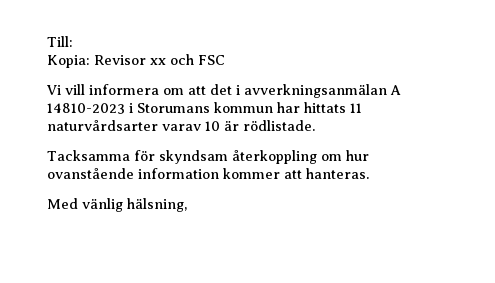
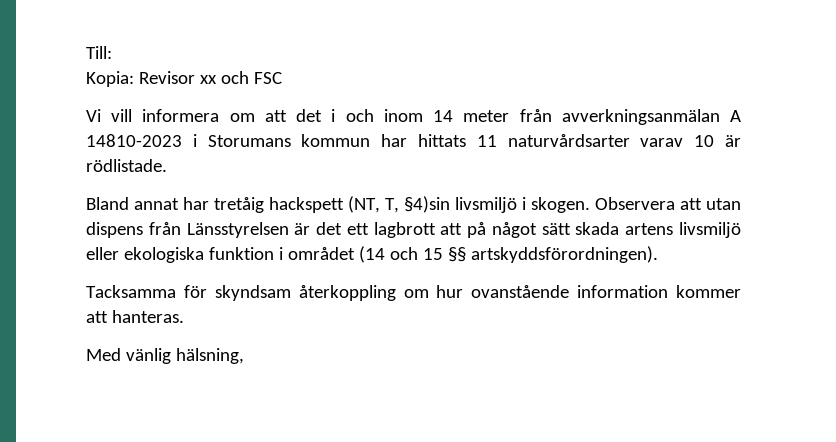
- Vi vill informera om att det i avverkningsanmälan A 14810-2023 i Storumans kommun har hittats 11 naturvårdsarter varav 10 är rödlistade.
+ Vi vill informera om att det i och inom 14 meter från avverkningsanmälan A 14810-2023 i Storumans kommun har hittats 11 naturvårdsarter varav 10 är rödlistade.
+ Bland annat har tretåig hackspett (NT, T, §4)sin livsmiljö i skogen. Observera att utan dispens från Länsstyrelsen är det ett lagbrott att på något sätt skada artens livsmiljö eller ekologiska funktion i området (14 och 15 §§ artskyddsförordningen).

